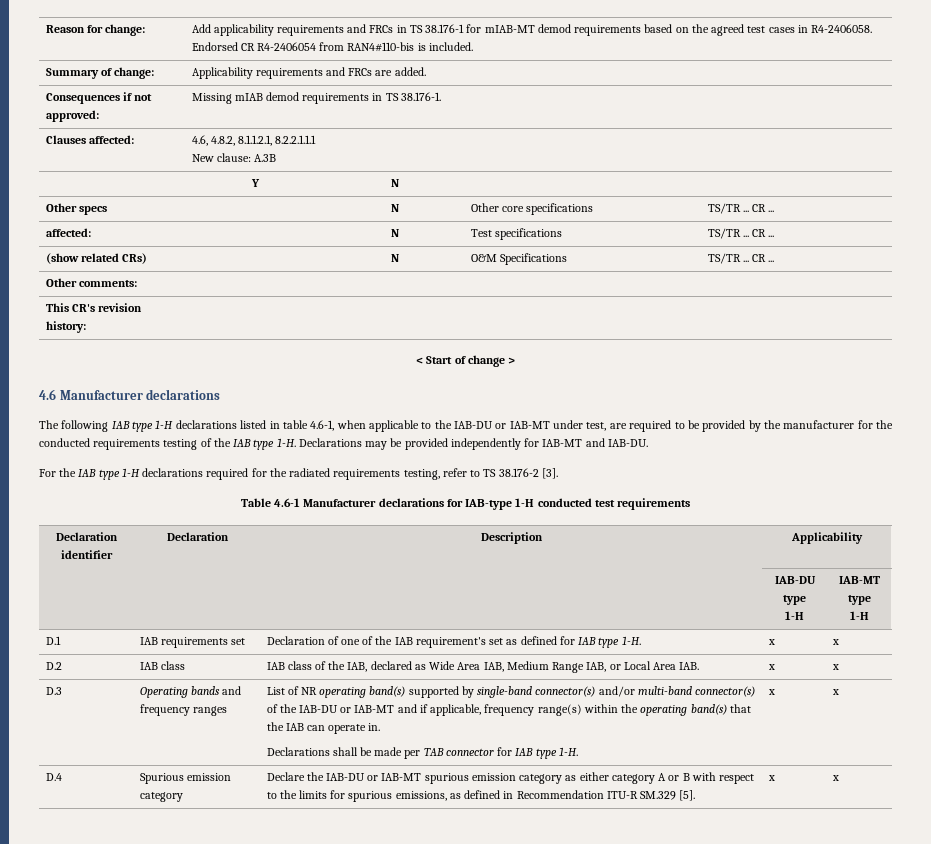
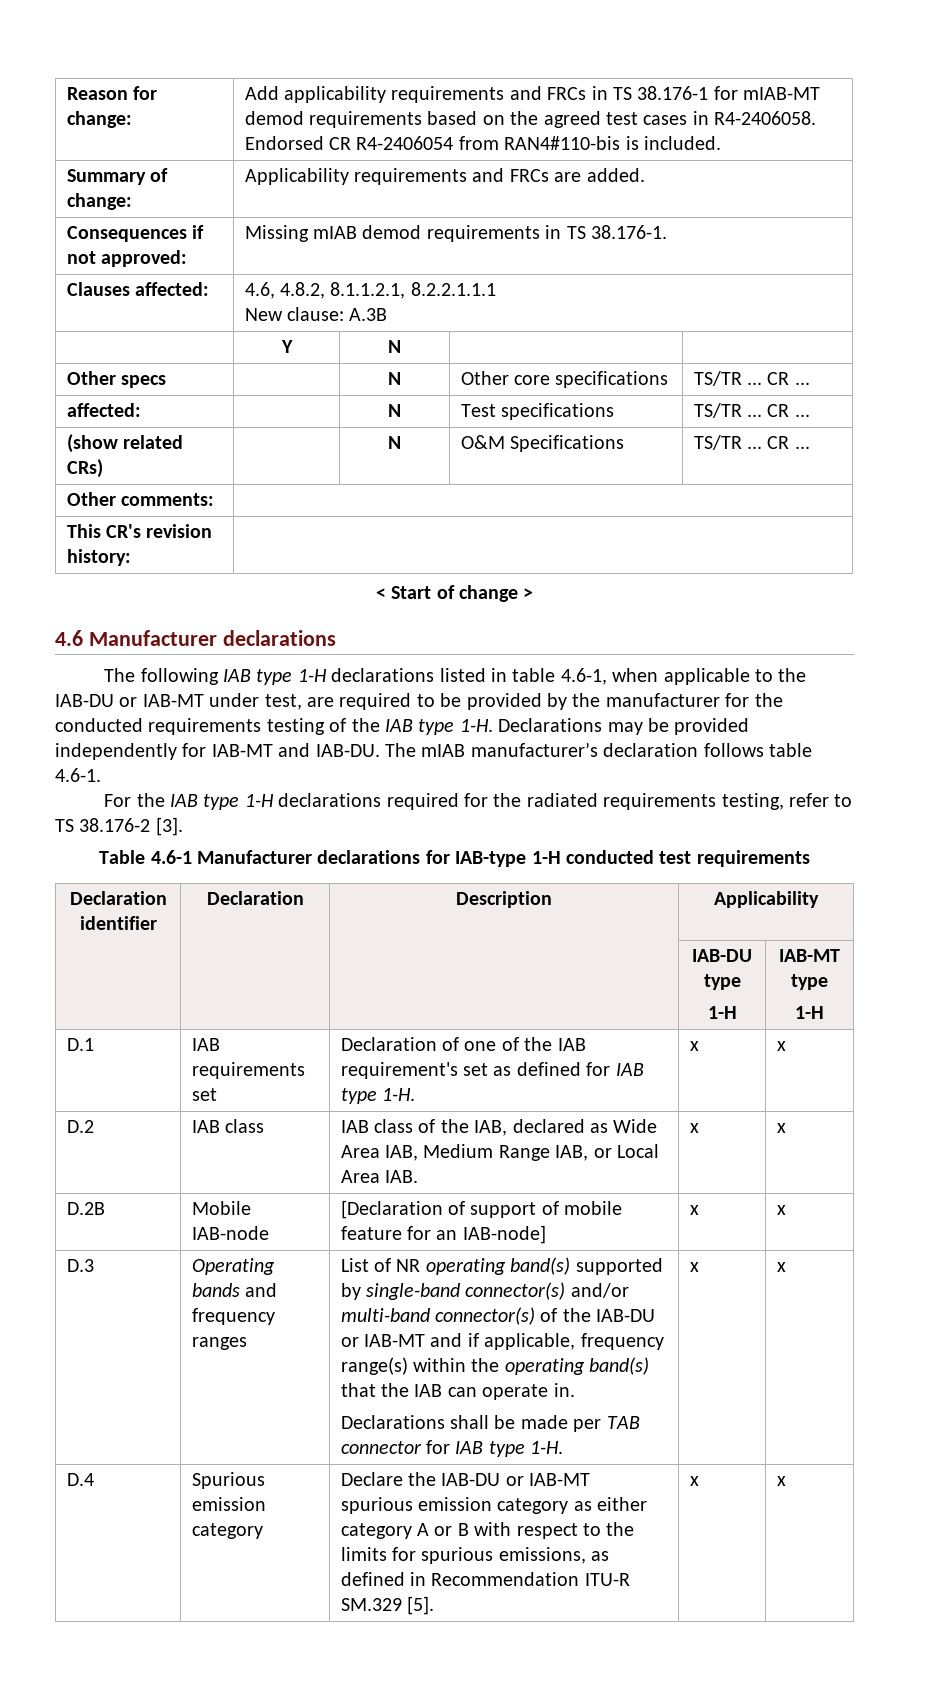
+ The mIAB manufacturer’s declaration follows table 4.6-1.
+ D.2B | Mobile IAB-node | [Declaration of support of mobile feature for an IAB-node] | x | x

